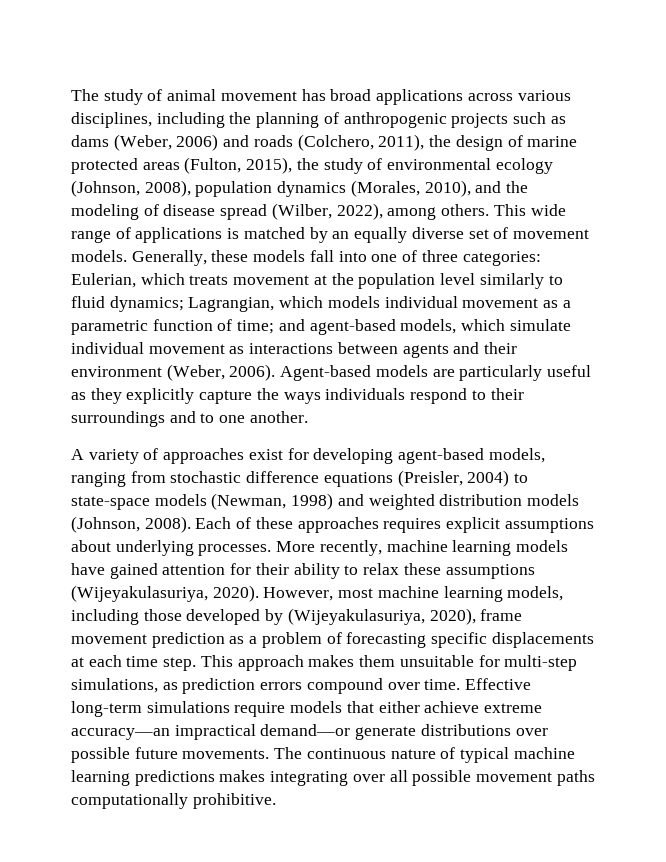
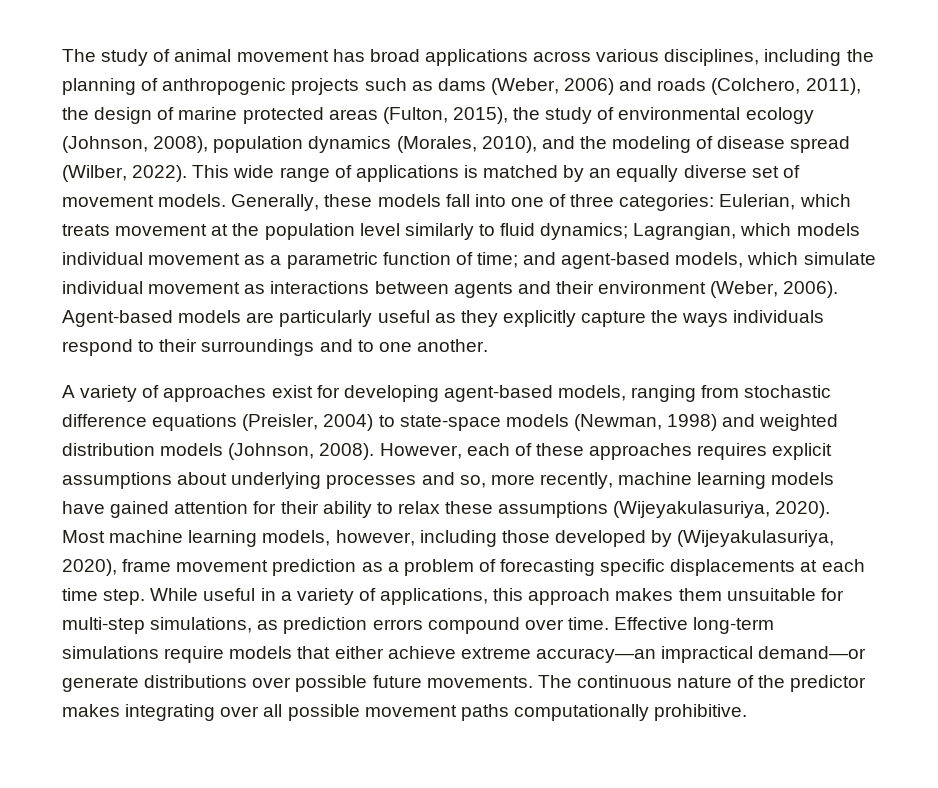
- The study of animal movement has broad applications across various disciplines, including the planning of anthropogenic projects such as dams (Weber, 2006) and roads (Colchero, 2011), the design of marine protected areas (Fulton, 2015), the study of environmental ecology (Johnson, 2008), population dynamics (Morales, 2010), and the modeling of disease spread (Wilber, 2022), among others.
+ The study of animal movement has broad applications across various disciplines, including the planning of anthropogenic projects such as dams (Weber, 2006) and roads (Colchero, 2011), the design of marine protected areas (Fulton, 2015), the study of environmental ecology (Johnson, 2008), population dynamics (Morales, 2010), and the modeling of disease spread (Wilber, 2022).
- Each of these approaches requires explicit assumptions about underlying processes. More recently, machine learning models have gained attention for their ability to relax these assumptions (Wijeyakulasuriya, 2020).
+ However, each of these approaches requires explicit assumptions about underlying processes and so, more recently, machine learning models have gained attention for their ability to relax these assumptions (Wijeyakulasuriya, 2020).
- However, most machine learning models, including those developed by (Wijeyakulasuriya, 2020), frame movement prediction as a problem of forecasting specific displacements at each time step.
+ Most machine learning models, however, including those developed by (Wijeyakulasuriya, 2020), frame movement prediction as a problem of forecasting specific displacements at each time step.
- This approach makes them unsuitable for multi-step simulations, as prediction errors compound over time.
+ While useful in a variety of applications, this approach makes them unsuitable for multi-step simulations, as prediction errors compound over time.
- The continuous nature of typical machine learning predictions makes integrating over all possible movement paths computationally prohibitive.
+ The continuous nature of the predictor makes integrating over all possible movement paths computationally prohibitive.

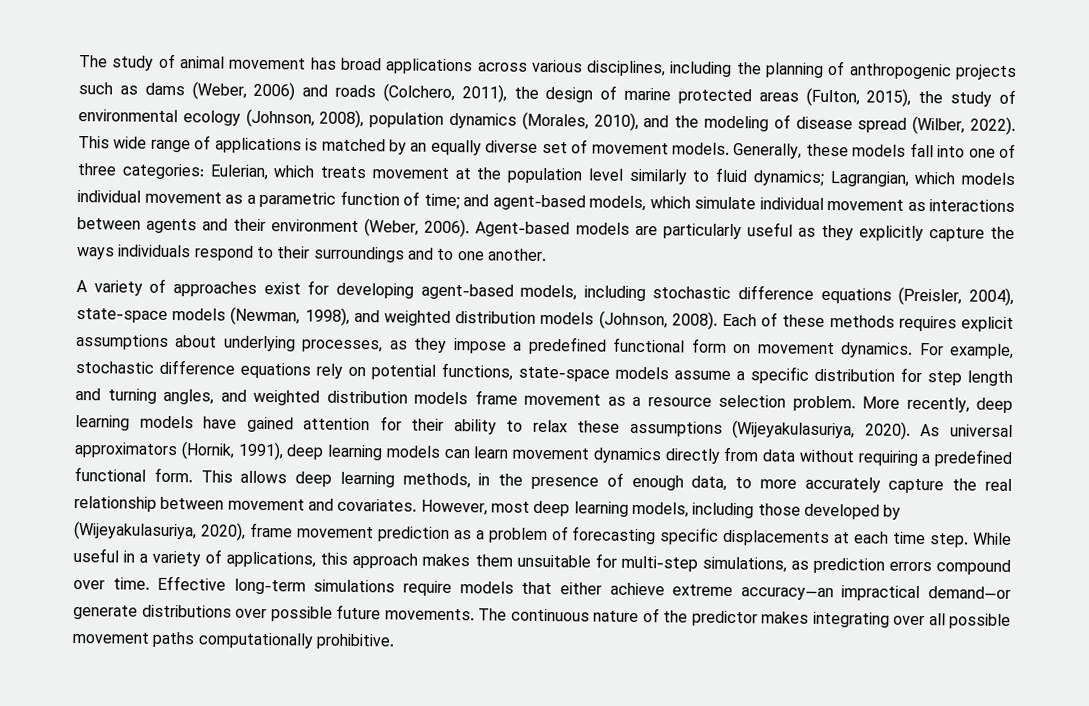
- A variety of approaches exist for developing agent-based models, ranging from stochastic difference equations (Preisler, 2004) to state-space models (Newman, 1998) and weighted distribution models (Johnson, 2008).
+ A variety of approaches exist for developing agent-based models, including stochastic difference equations (Preisler, 2004), state-space models (Newman, 1998), and weighted distribution models (Johnson, 2008).
- However, each of these approaches requires explicit assumptions about underlying processes and so, more recently, machine learning models have gained attention for their ability to relax these assumptions (Wijeyakulasuriya, 2020).
+ Each of these methods requires explicit assumptions about underlying processes, as they impose a predefined functional form on movement dynamics. For example, stochastic difference equations rely on potential functions, state-space models assume a specific distribution for step length and turning angles, and weighted distribution models frame movement as a resource selection problem. More recently, deep learning models have gained attention for their ability to relax these assumptions (Wijeyakulasuriya, 2020).
- Most machine learning models, however, including those developed by (Wijeyakulasuriya, 2020), frame movement prediction as a problem of forecasting specific displacements at each time step.
+ As universal approximators (Hornik, 1991), deep learning models can learn movement dynamics directly from data without requiring a predefined functional form. This allows deep learning methods, in the presence of enough data, to more accurately capture the real relationship between movement and covariates. However, most deep learning models, including those developed by (Wijeyakulasuriya, 2020), frame movement prediction as a problem of forecasting specific displacements at each time step.

